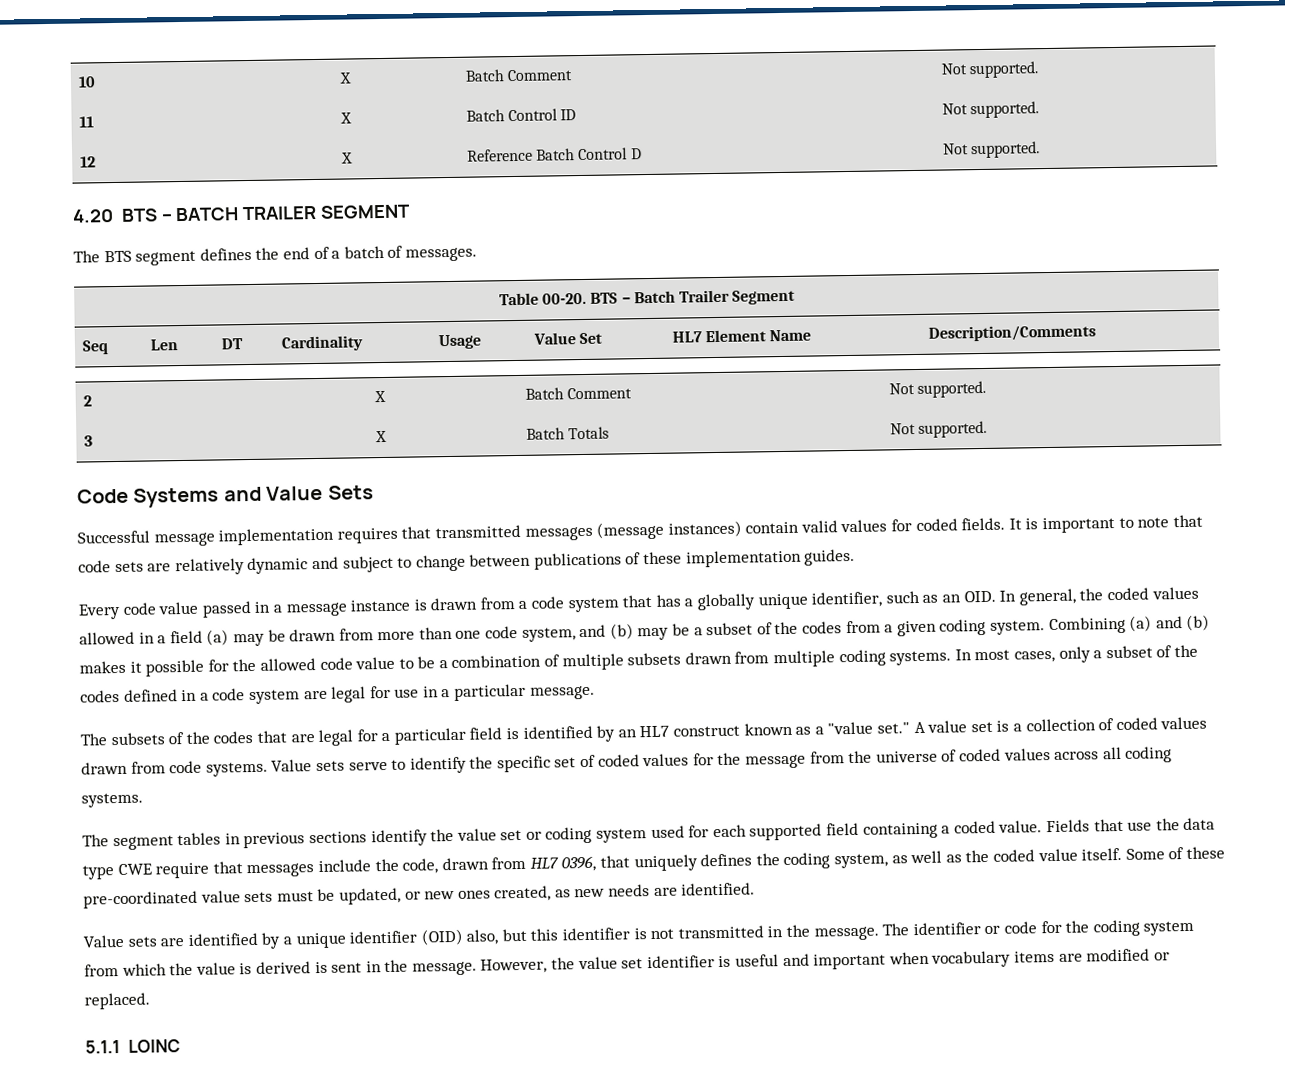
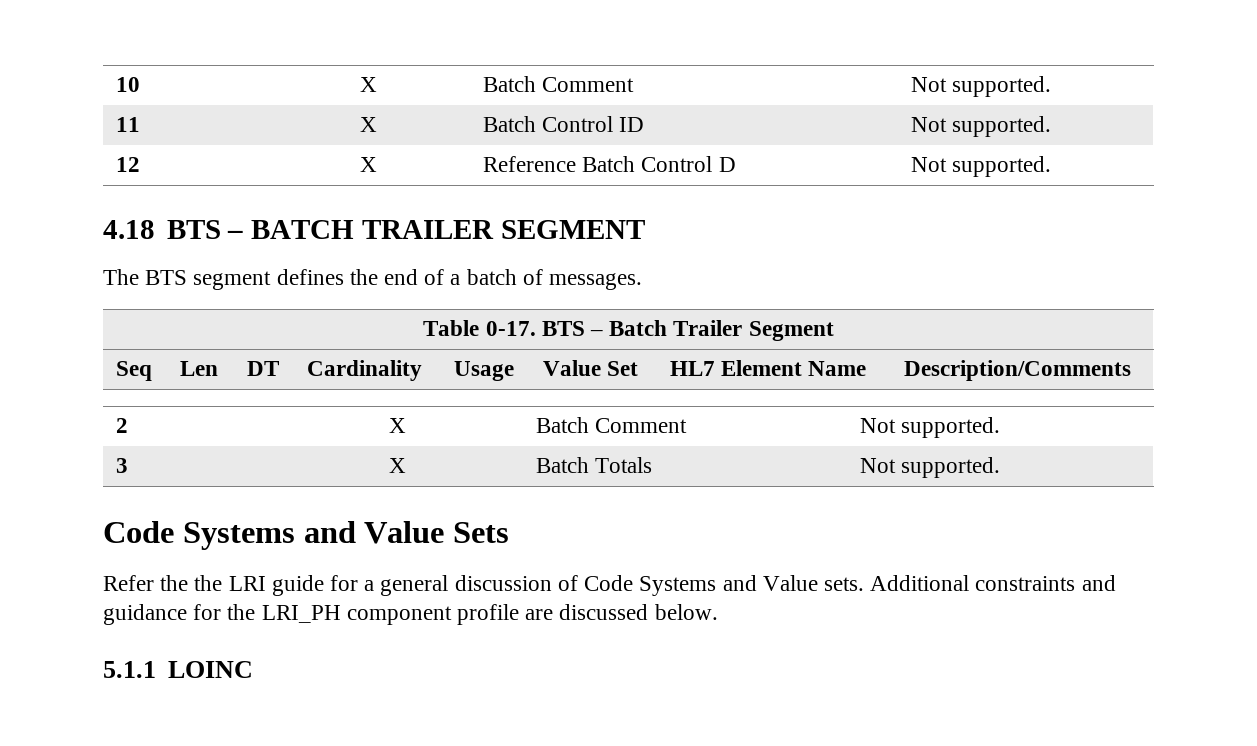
- 4.20 BTS – BATCH TRAILER SEGMENT
+ 4.18 BTS – BATCH TRAILER SEGMENT
- Table 00-20. BTS – Batch Trailer Segment
+ Table 0-17. BTS – Batch Trailer Segment
- Successful message implementation requires that transmitted messages (message instances) contain valid values for coded fields. It is important to note that code sets are relatively dynamic and subject to change between publications of these implementation guides.
- Every code value passed in a message instance is drawn from a code system that has a globally unique identifier, such as an OID. In general, the coded values allowed in a field (a) may be drawn from more than one code system, and (b) may be a subset of the codes from a given coding system. Combining (a) and (b) makes it possible for the allowed code value to be a combination of multiple subsets drawn from multiple coding systems. In most cases, only a subset of the codes defined in a code system are legal for use in a particular message.
- The subsets of the codes that are legal for a particular field is identified by an HL7 construct known as a "value set." A value set is a collection of coded values drawn from code systems. Value sets serve to identify the specific set of coded values for the message from the universe of coded values across all coding systems.
- The segment tables in previous sections identify the value set or coding system used for each supported field containing a coded value. Fields that use the data type CWE require that messages include the code, drawn from HL7 0396, that uniquely defines the coding system, as well as the coded value itself. Some of these pre-coordinated value sets must be updated, or new ones created, as new needs are identified.
- Value sets are identified by a unique identifier (OID) also, but this identifier is not transmitted in the message. The identifier or code for the coding system from which the value is derived is sent in the message. However, the value set identifier is useful and important when vocabulary items are modified or replaced.
+ Refer the the LRI guide for a general discussion of Code Systems and Value sets. Additional constraints and guidance for the LRI_PH component profile are discussed below.

